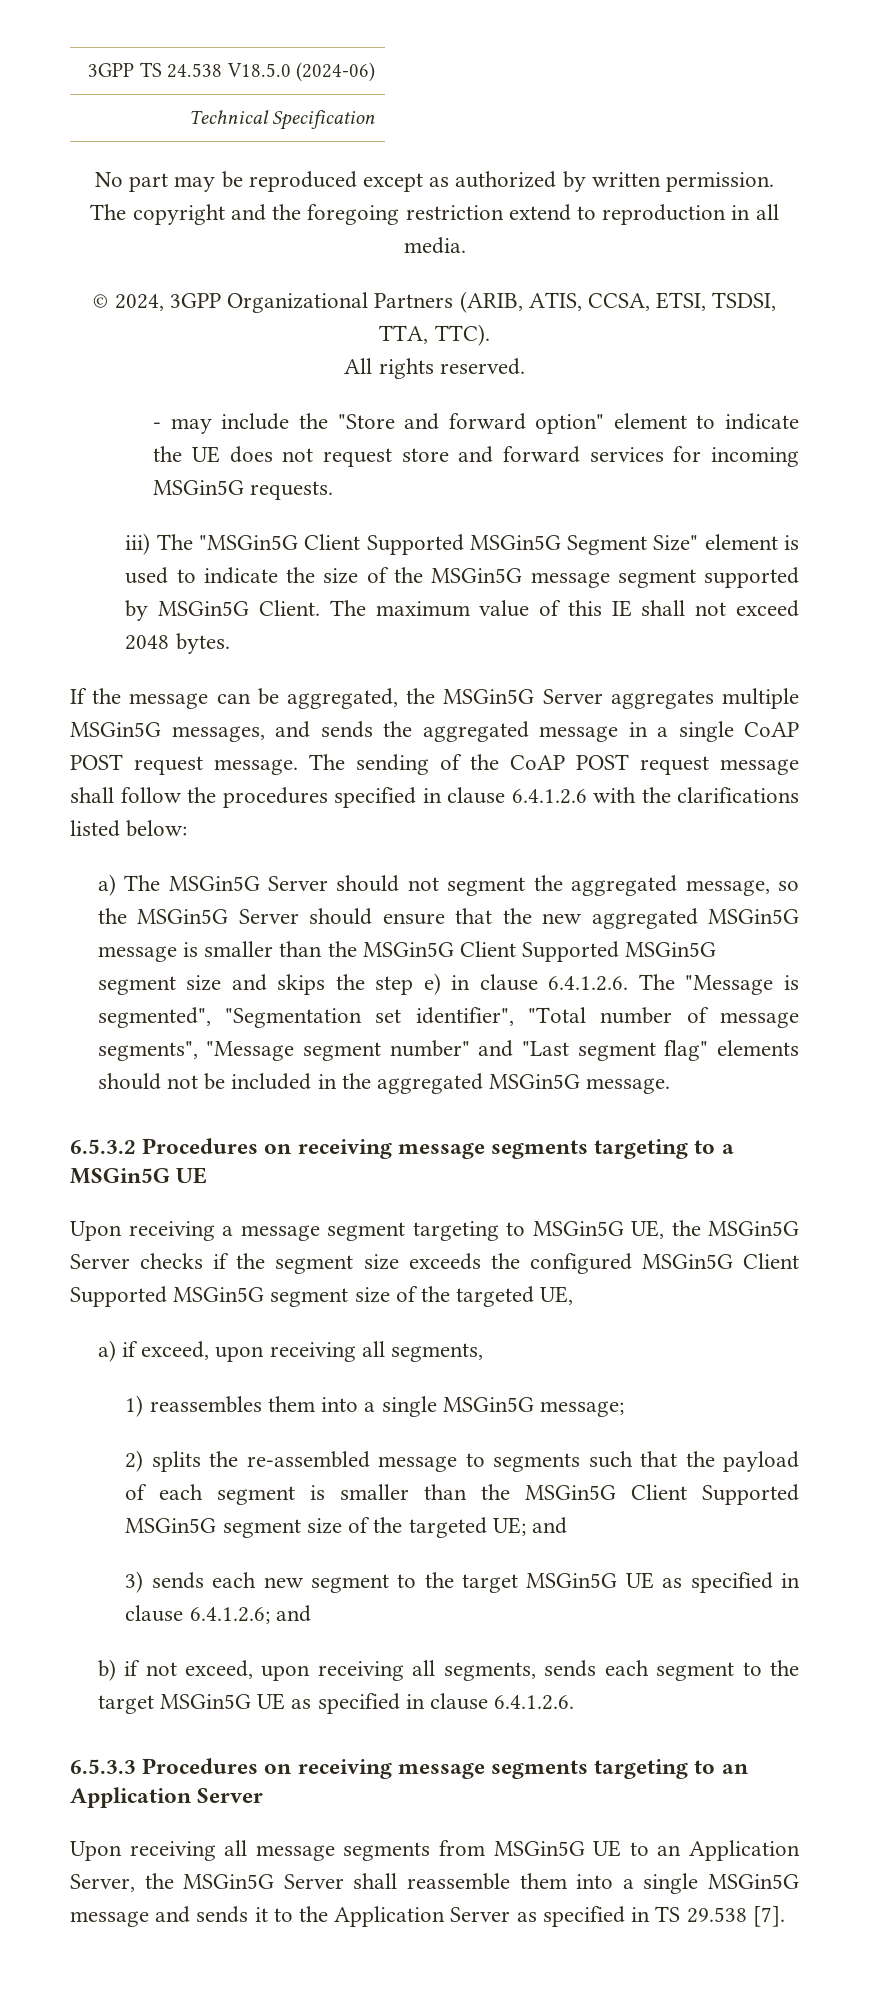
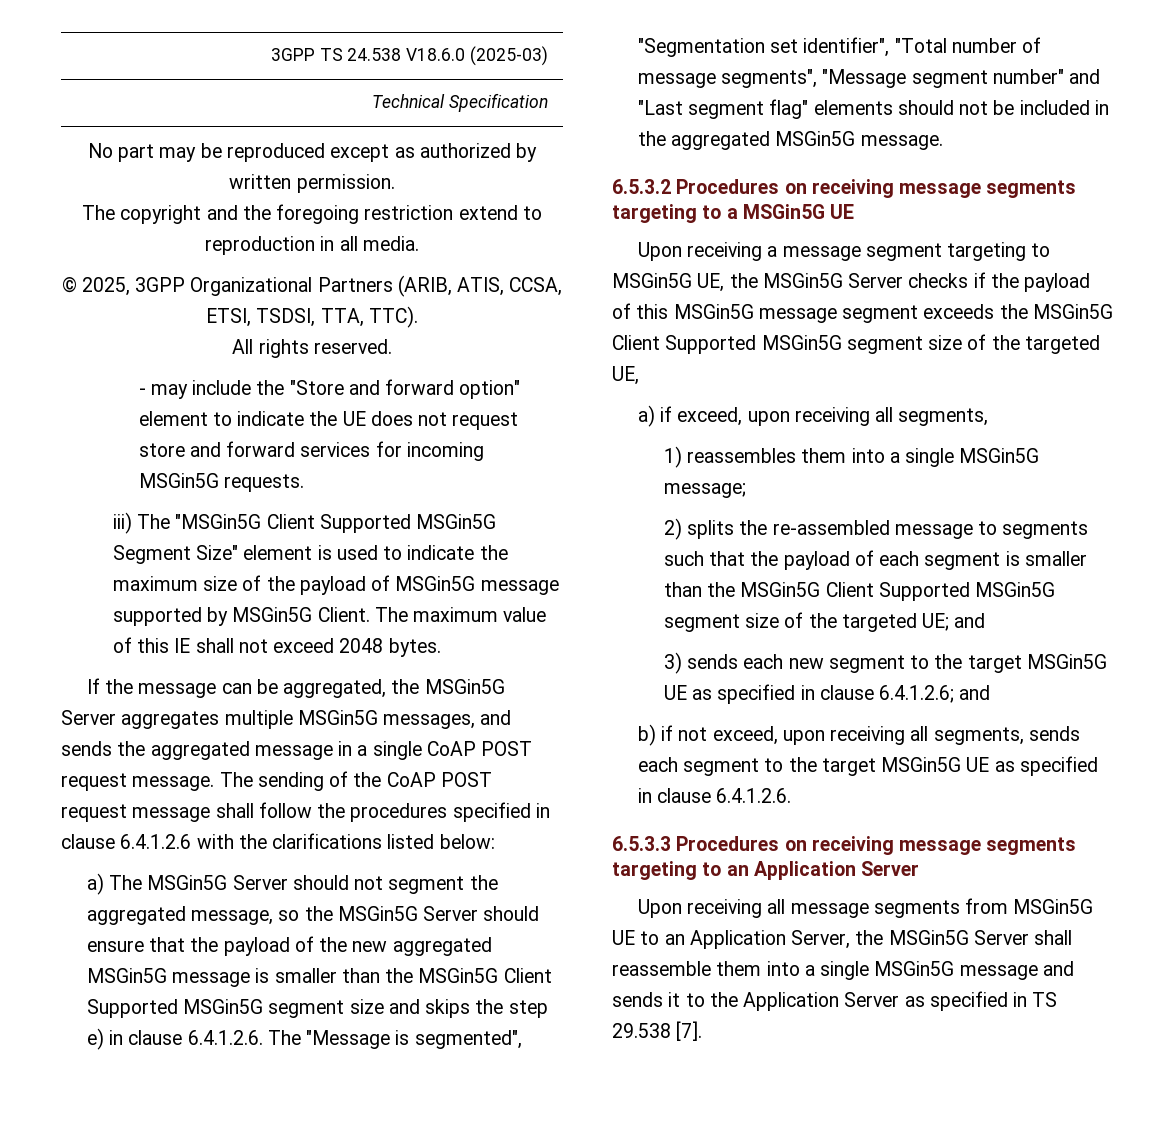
- 3GPP TS 24.538 V18.5.0 (2024-06)
+ 3GPP TS 24.538 V18.6.0 (2025-03)
- © 2024, 3GPP Organizational Partners (ARIB, ATIS, CCSA, ETSI, TSDSI, TTA, TTC).
+ © 2025, 3GPP Organizational Partners (ARIB, ATIS, CCSA, ETSI, TSDSI, TTA, TTC).
- iii) The "MSGin5G Client Supported MSGin5G Segment Size" element is used to indicate the size of the MSGin5G message segment supported by MSGin5G Client.
+ iii) The "MSGin5G Client Supported MSGin5G Segment Size" element is used to indicate the maximum size of the payload of MSGin5G message supported by MSGin5G Client.
- a) The MSGin5G Server should not segment the aggregated message, so the MSGin5G Server should ensure that the new aggregated MSGin5G message is smaller than the MSGin5G Client Supported MSGin5G segment size and skips the step e) in clause 6.4.1.2.6. The "Message is segmented", "Segmentation set identifier", "Total number of message segments", "Message segment number" and "Last segment flag" elements should not be included in the aggregated MSGin5G message.
+ a) The MSGin5G Server should not segment the aggregated message, so the MSGin5G Server should ensure that the payload of the new aggregated MSGin5G message is smaller than the MSGin5G Client Supported MSGin5G segment size and skips the step e) in clause 6.4.1.2.6. The "Message is segmented", "Segmentation set identifier", "Total number of message segments", "Message segment number" and "Last segment flag" elements should not be included in the aggregated MSGin5G message.
- Upon receiving a message segment targeting to MSGin5G UE, the MSGin5G Server checks if the segment size exceeds the configured MSGin5G Client Supported MSGin5G segment size of the targeted UE,
+ Upon receiving a message segment targeting to MSGin5G UE, the MSGin5G Server checks if the payload of this MSGin5G message segment exceeds the MSGin5G Client Supported MSGin5G segment size of the targeted UE,

